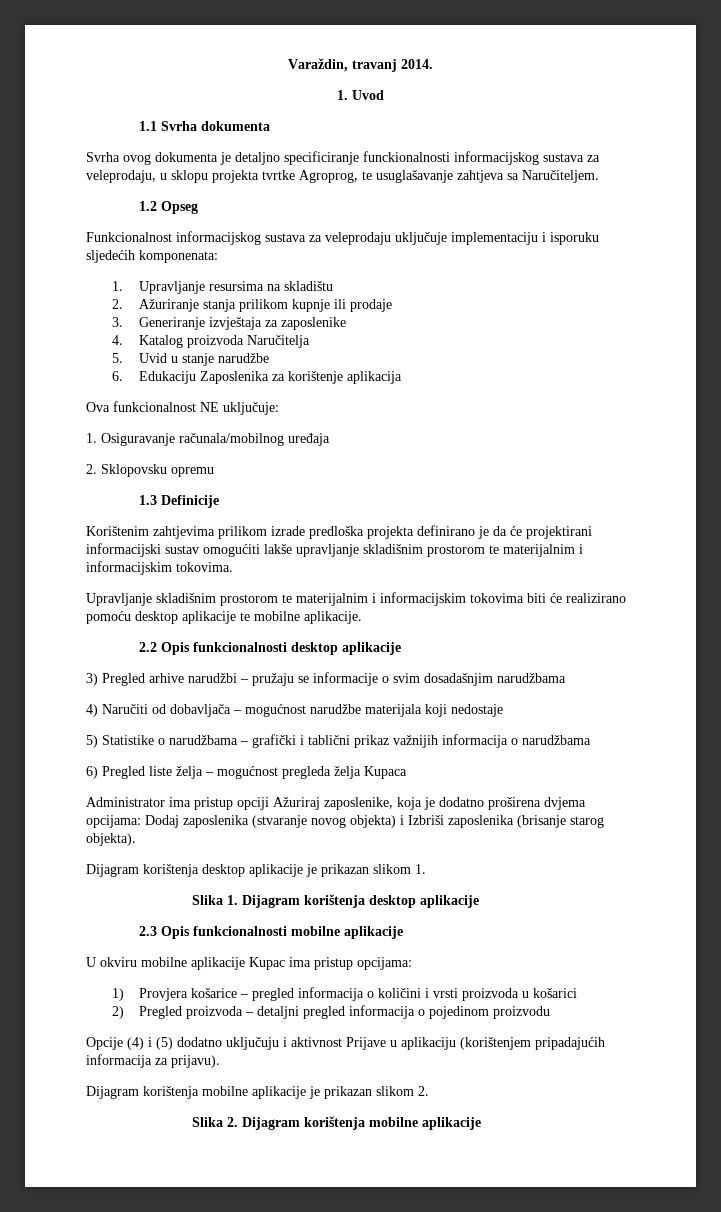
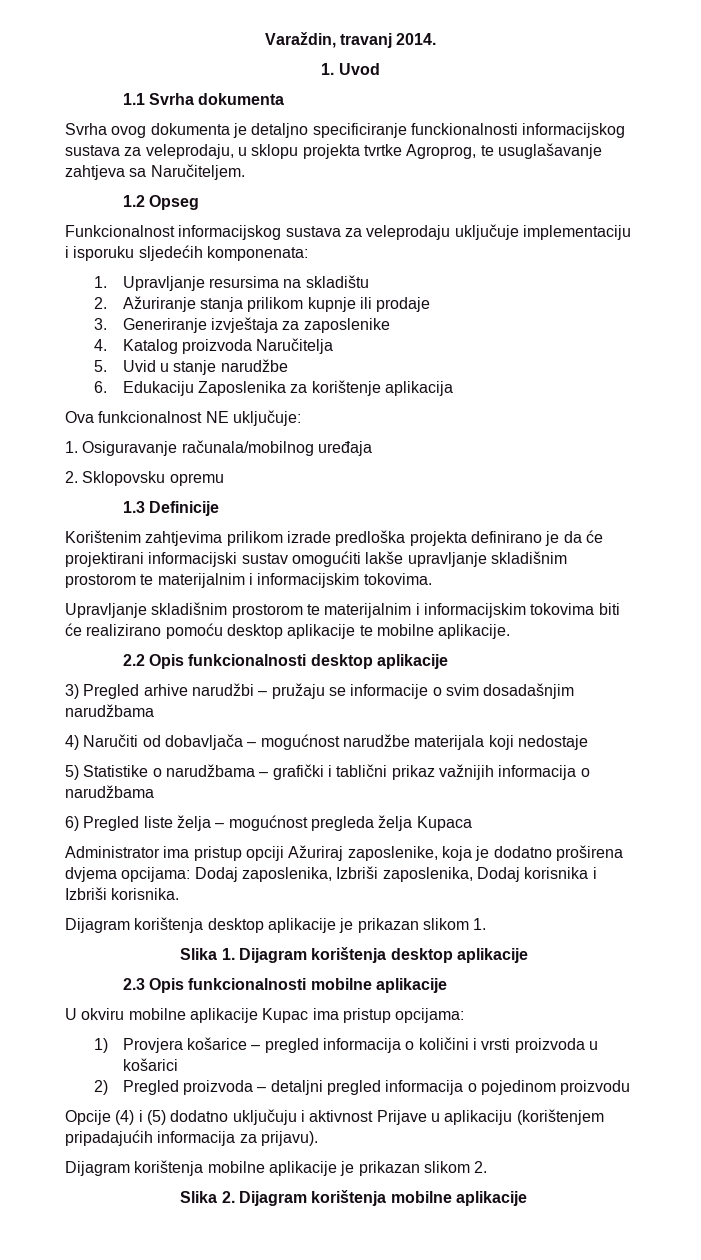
- Administrator ima pristup opciji Ažuriraj zaposlenike, koja je dodatno proširena dvjema opcijama: Dodaj zaposlenika (stvaranje novog objekta) i Izbriši zaposlenika (brisanje starog objekta).
+ Administrator ima pristup opciji Ažuriraj zaposlenike, koja je dodatno proširena dvjema opcijama: Dodaj zaposlenika, Izbriši zaposlenika, Dodaj korisnika i Izbriši korisnika.

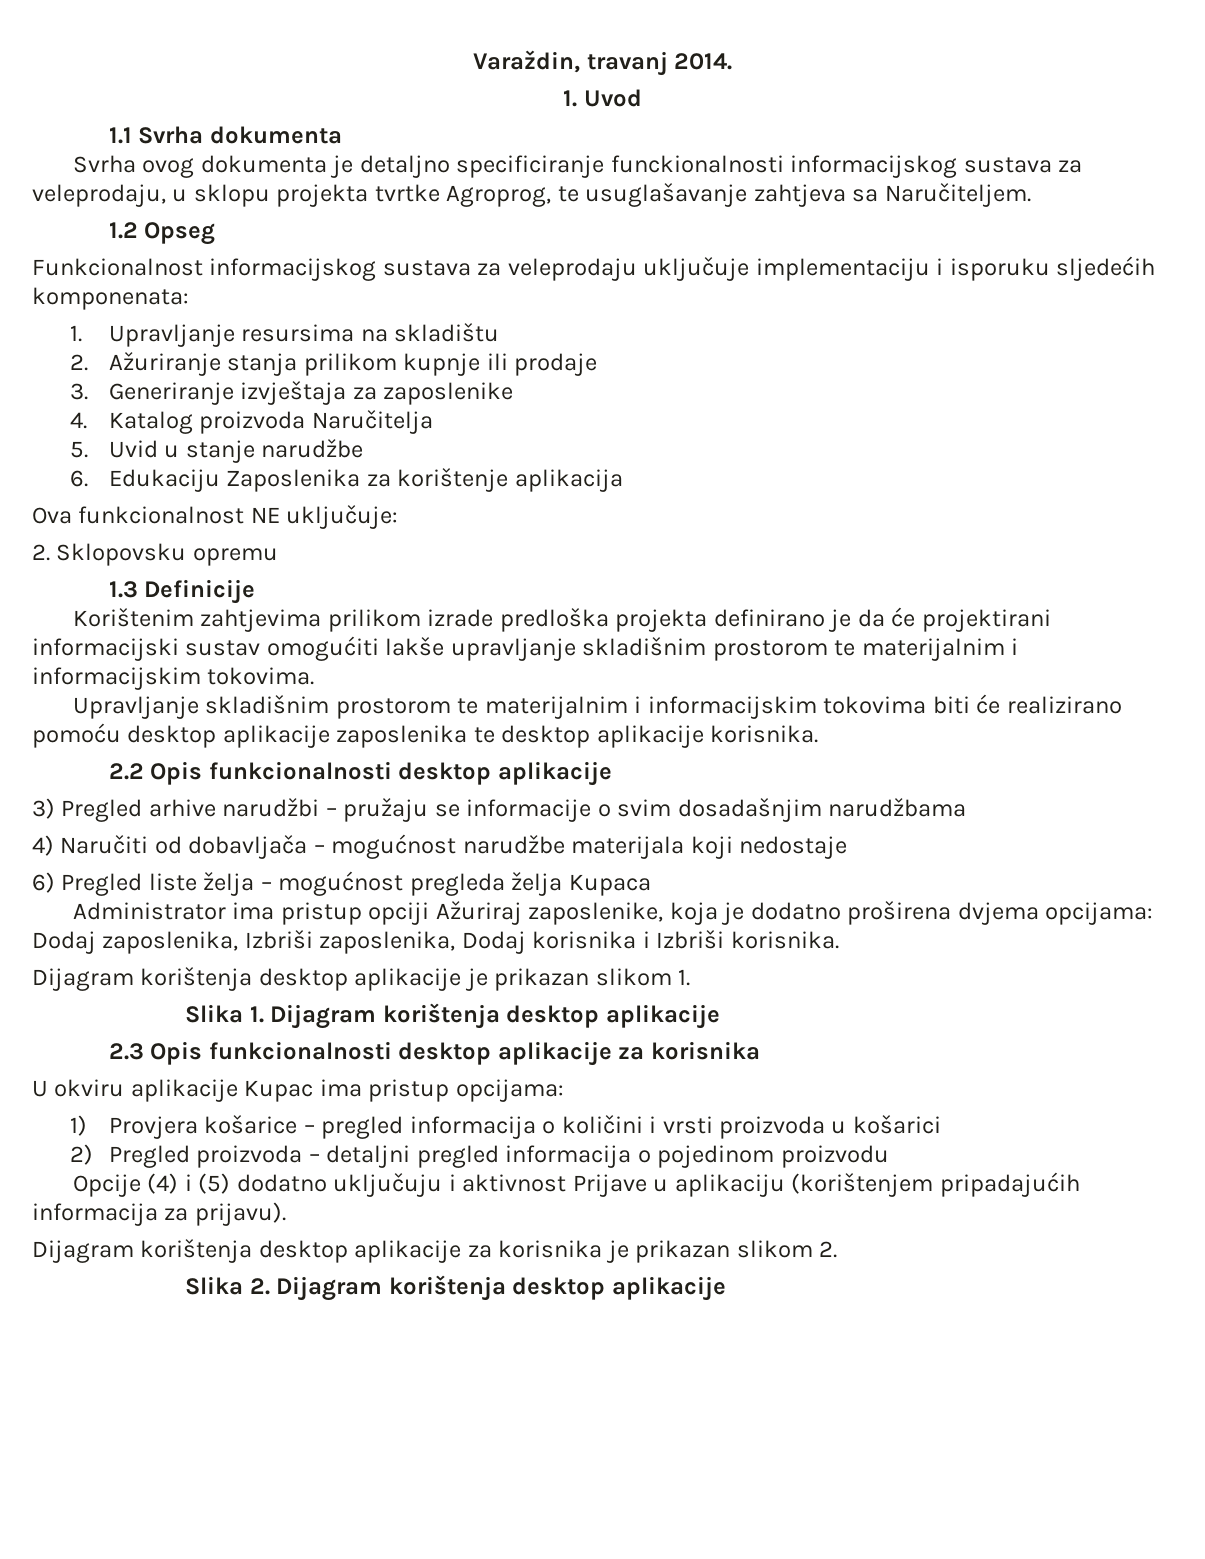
- 1. Osiguravanje računala/mobilnog uređaja
- Upravljanje skladišnim prostorom te materijalnim i informacijskim tokovima biti će realizirano pomoću desktop aplikacije te mobilne aplikacije.
+ Upravljanje skladišnim prostorom te materijalnim i informacijskim tokovima biti će realizirano pomoću desktop aplikacije zaposlenika te desktop aplikacije korisnika.
- 5) Statistike o narudžbama – grafički i tablični prikaz važnijih informacija o narudžbama
- 2.3 Opis funkcionalnosti mobilne aplikacije
+ 2.3 Opis funkcionalnosti desktop aplikacije za korisnika
- U okviru mobilne aplikacije Kupac ima pristup opcijama:
+ U okviru aplikacije Kupac ima pristup opcijama:
- Dijagram korištenja mobilne aplikacije je prikazan slikom 2.
+ Dijagram korištenja desktop aplikacije za korisnika je prikazan slikom 2.
- Slika 2. Dijagram korištenja mobilne aplikacije
+ Slika 2. Dijagram korištenja desktop aplikacije

